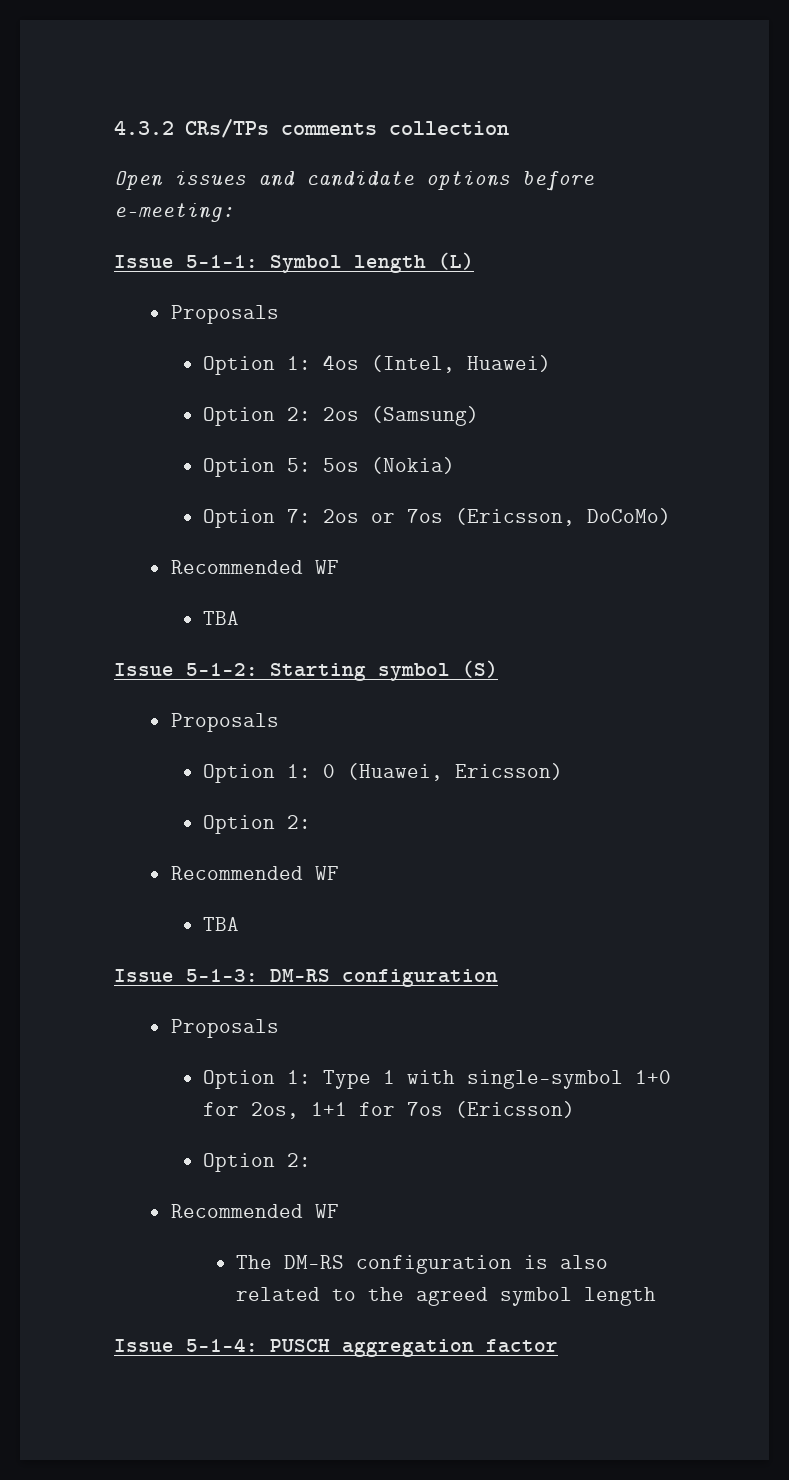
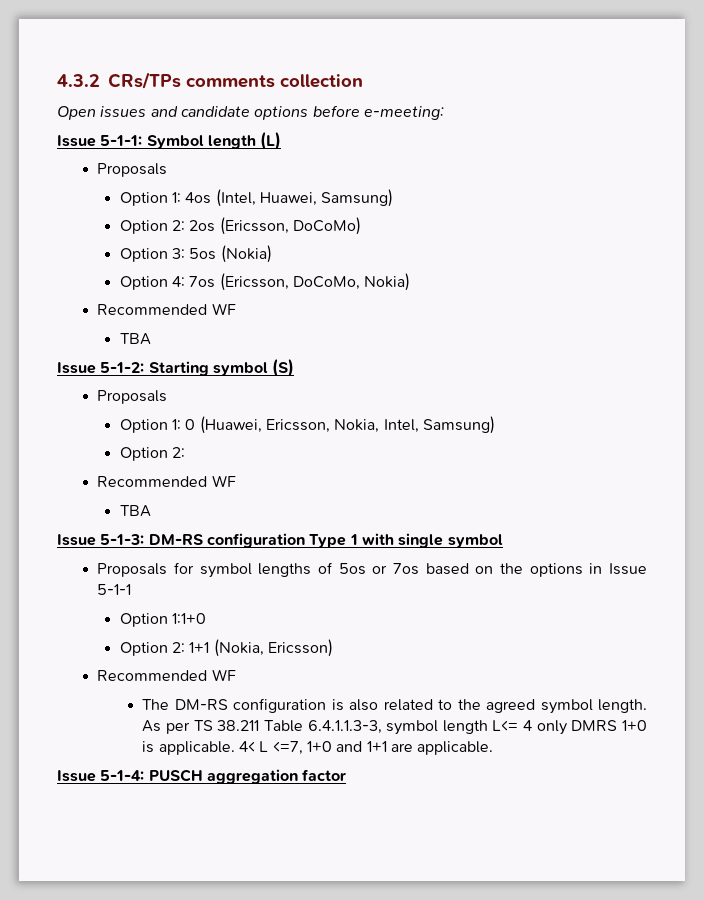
- Option 1: 4os (Intel, Huawei)
+ Option 1: 4os (Intel, Huawei, Samsung)
- Option 2: 2os (Samsung)
- Option 5: 5os (Nokia)
+ Option 2: 2os (Ericsson, DoCoMo)
+ Option 3: 5os (Nokia)
- Option 7: 2os or 7os (Ericsson, DoCoMo)
+ Option 4: 7os (Ericsson, DoCoMo, Nokia)
- Option 1: 0 (Huawei, Ericsson)
+ Option 1: 0 (Huawei, Ericsson, Nokia, Intel, Samsung)
- Issue 5-1-3: DM-RS configuration
- Proposals
- Option 1: Type 1 with single-symbol 1+0 for 2os, 1+1 for 7os (Ericsson)
- Option 2:
+ Issue 5-1-3: DM-RS configuration Type 1 with single symbol
+ Proposals for symbol lengths of 5os or 7os based on the options in Issue 5-1-1
+ Option 1:1+0
+ Option 2: 1+1 (Nokia, Ericsson)
- The DM-RS configuration is also related to the agreed symbol length
+ The DM-RS configuration is also related to the agreed symbol length. As per TS 38.211 Table 6.4.1.1.3-3, symbol length L<= 4 only DMRS 1+0 is applicable. 4< L <=7, 1+0 and 1+1 are applicable.

